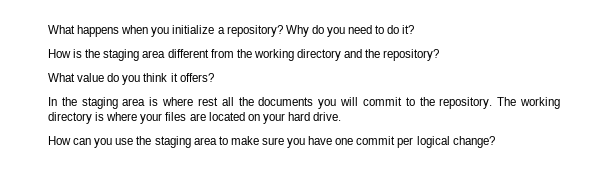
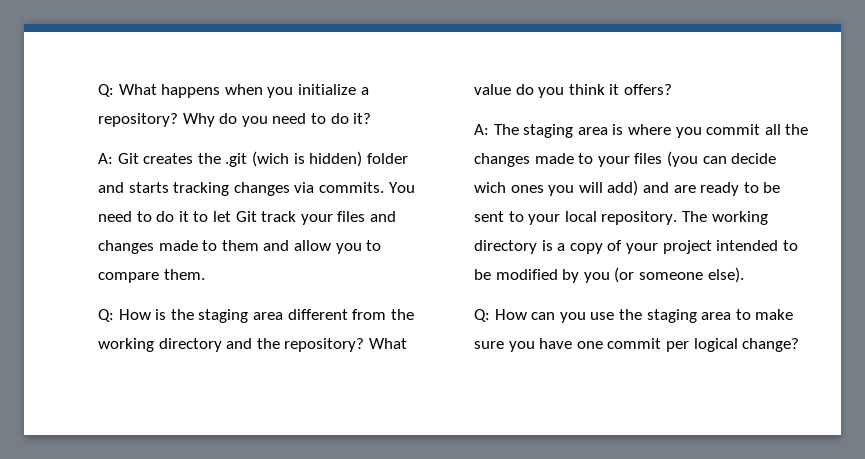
- What happens when you initialize a repository?
+ Q: What happens when you initialize a repository?
- How is the staging area different from the working directory and the repository?
- What value do you think it offers?
+ A: Git creates the .git (wich is hidden) folder and starts tracking changes via commits. You need to do it to let Git track your files and changes made to them and allow you to compare them.
+ Q: How is the staging area different from the working directory and the repository? What value do you think it offers?
- In the staging area is where rest all the documents you will commit to the repository.
+ A: The staging area is where you commit all the changes made to your files (you can decide wich ones you will add) and are ready to be sent to your local repository.
- The working directory is where your files are located on your hard drive.
- How can you use the staging area to make sure you have one commit per logical change?
+ The working directory is a copy of your project intended to be modified by you (or someone else).
+ Q: How can you use the staging area to make sure you have one commit per logical change?

